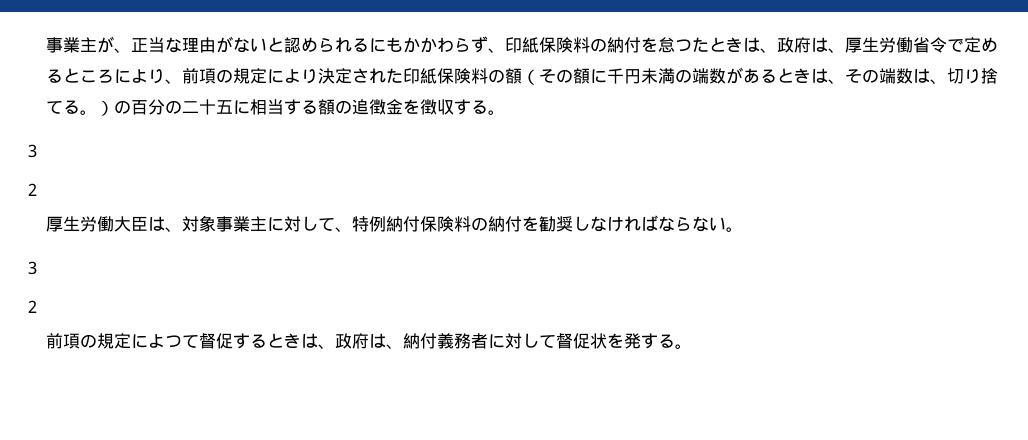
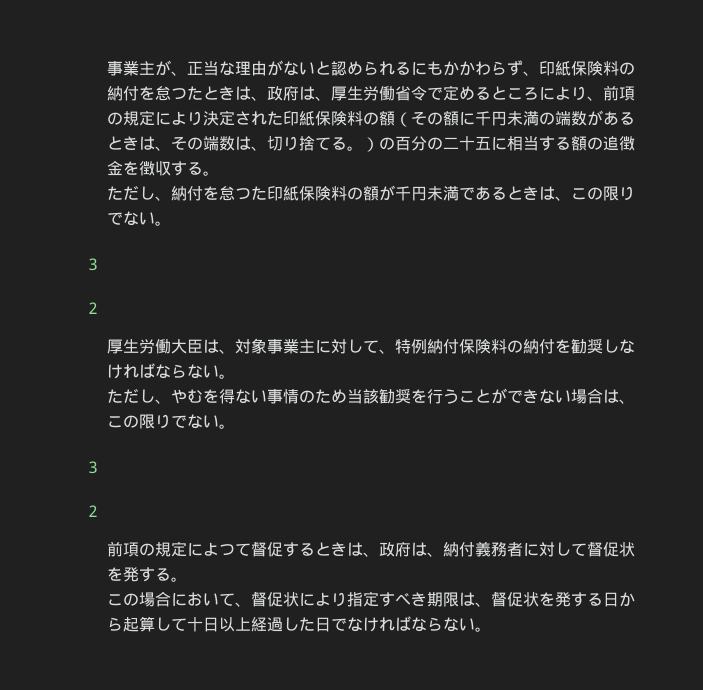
+ ただし、納付を怠つた印紙保険料の額が千円未満であるときは、この限りでない。
+ ただし、やむを得ない事情のため当該勧奨を行うことができない場合は、この限りでない。
+ この場合において、督促状により指定すべき期限は、督促状を発する日から起算して十日以上経過した日でなければならない。

